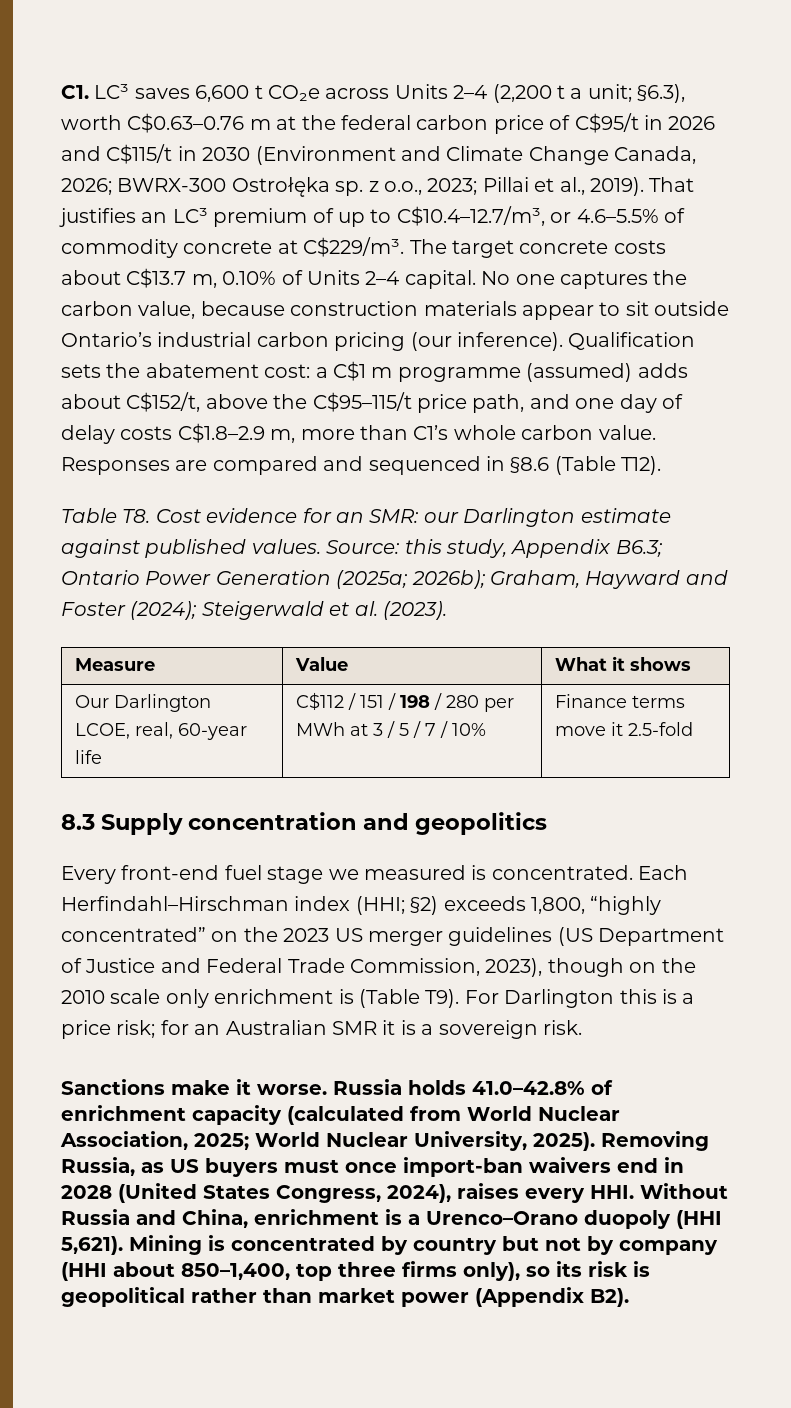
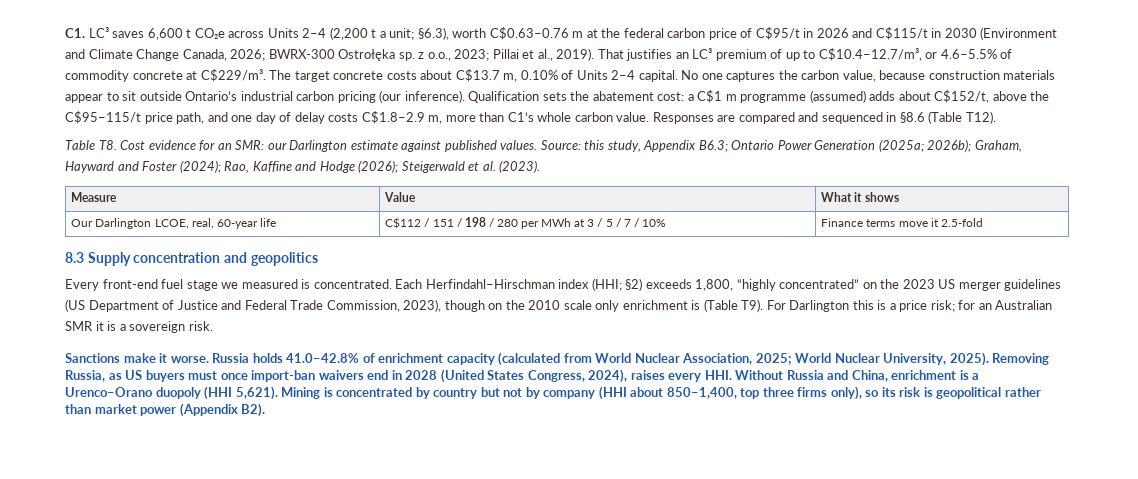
- Source: this study, Appendix B6.3; Ontario Power Generation (2025a; 2026b); Graham, Hayward and Foster (2024); Steigerwald et al. (2023).
+ Source: this study, Appendix B6.3; Ontario Power Generation (2025a; 2026b); Graham, Hayward and Foster (2024); Rao, Kaffine and Hodge (2026); Steigerwald et al. (2023).

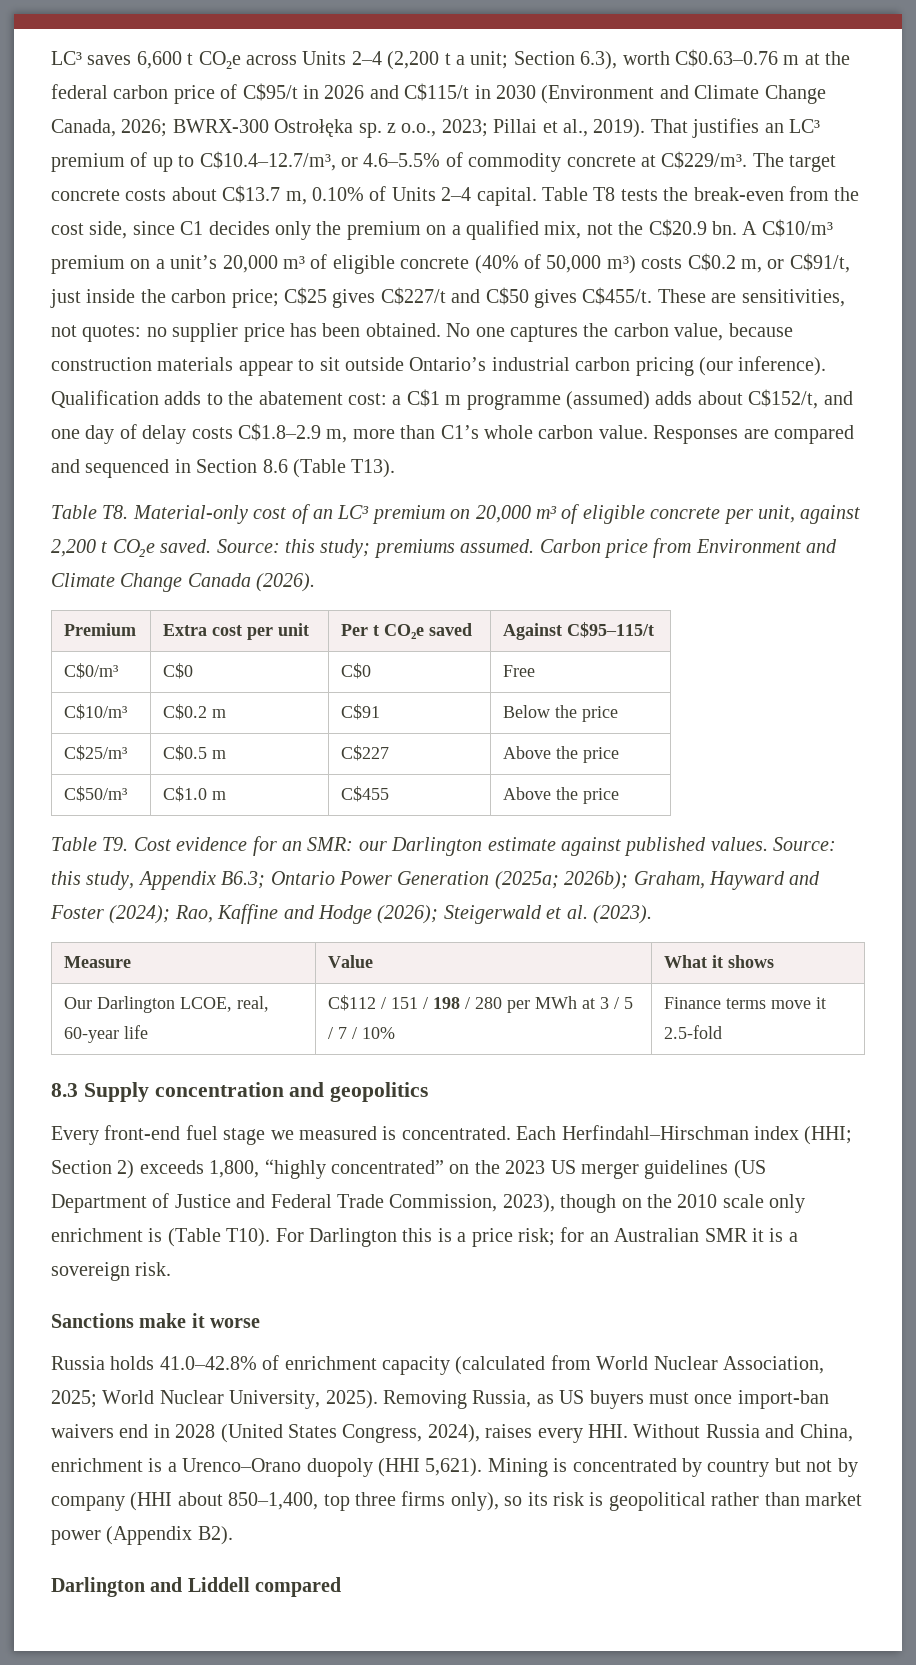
- C1. LC³ saves 6,600 t CO₂e across Units 2–4 (2,200 t a unit; §6.3), worth C$0.63–0.76 m at the federal carbon price of C$95/t in 2026 and C$115/t in 2030 (Environment and Climate Change Canada, 2026; BWRX-300 Ostrołęka sp. z o.o., 2023; Pillai et al., 2019).
+ LC³ saves 6,600 t CO₂e across Units 2–4 (2,200 t a unit; Section 6.3), worth C$0.63–0.76 m at the federal carbon price of C$95/t in 2026 and C$115/t in 2030 (Environment and Climate Change Canada, 2026; BWRX-300 Ostrołęka sp. z o.o., 2023; Pillai et al., 2019).
+ Table T8 tests the break-even from the cost side, since C1 decides only the premium on a qualified mix, not the C$20.9 bn. A C$10/m³ premium on a unit’s 20,000 m³ of eligible concrete (40% of 50,000 m³) costs C$0.2 m, or C$91/t, just inside the carbon price; C$25 gives C$227/t and C$50 gives C$455/t. These are sensitivities, not quotes: no supplier price has been obtained.
- Qualification sets the abatement cost: a C$1 m programme (assumed) adds about C$152/t, above the C$95–115/t price path, and one day of delay costs C$1.8–2.9 m, more than C1’s whole carbon value.
+ Qualification adds to the abatement cost: a C$1 m programme (assumed) adds about C$152/t, and one day of delay costs C$1.8–2.9 m, more than C1’s whole carbon value.
- Responses are compared and sequenced in §8.6 (Table T12).
- Table T8. Cost evidence for an SMR: our Darlington estimate against published values.
+ Responses are compared and sequenced in Section 8.6 (Table T13).
+ Table T8. Material-only cost of an LC³ premium on 20,000 m³ of eligible concrete per unit, against 2,200 t CO₂e saved. Source: this study; premiums assumed. Carbon price from Environment and Climate Change Canada (2026).
+ Premium | Extra cost per unit | Per t CO₂e saved | Against C$95–115/t
+ C$0/m³ | C$0 | C$0 | Free
+ C$10/m³ | C$0.2 m | C$91 | Below the price
+ C$25/m³ | C$0.5 m | C$227 | Above the price
+ C$50/m³ | C$1.0 m | C$455 | Above the price
+ Table T9. Cost evidence for an SMR: our Darlington estimate against published values.
- Each Herfindahl–Hirschman index (HHI; §2) exceeds 1,800, “highly concentrated” on the 2023 US merger guidelines (US Department of Justice and Federal Trade Commission, 2023), though on the 2010 scale only enrichment is (Table T9). For Darlington this is a price risk; for an Australian SMR it is a sovereign risk.
+ Each Herfindahl–Hirschman index (HHI; Section 2) exceeds 1,800, “highly concentrated” on the 2023 US merger guidelines (US Department of Justice and Federal Trade Commission, 2023), though on the 2010 scale only enrichment is (Table T10). For Darlington this is a price risk; for an Australian SMR it is a sovereign risk.
- Sanctions make it worse. Russia holds 41.0–42.8% of enrichment capacity (calculated from World Nuclear Association, 2025; World Nuclear University, 2025).
+ Sanctions make it worse
+ Russia holds 41.0–42.8% of enrichment capacity (calculated from World Nuclear Association, 2025; World Nuclear University, 2025).
+ Darlington and Liddell compared

